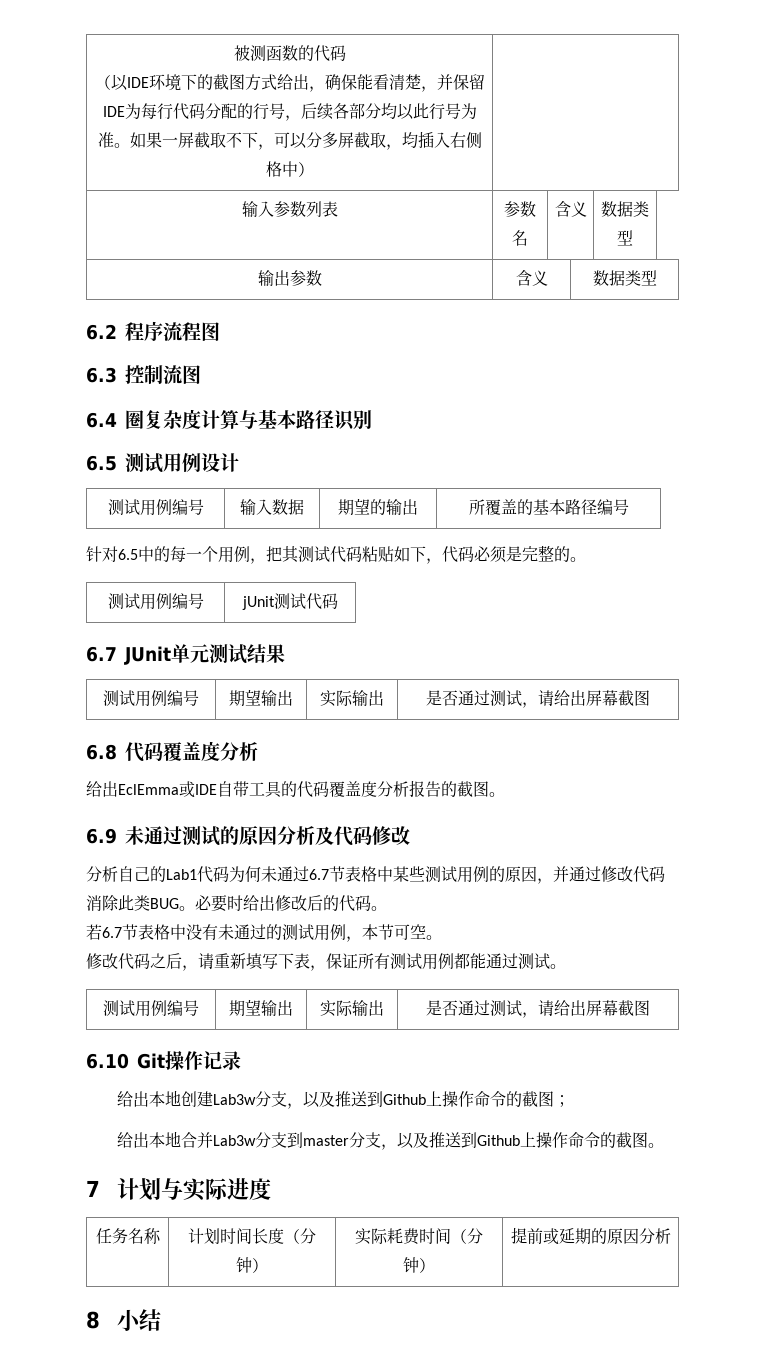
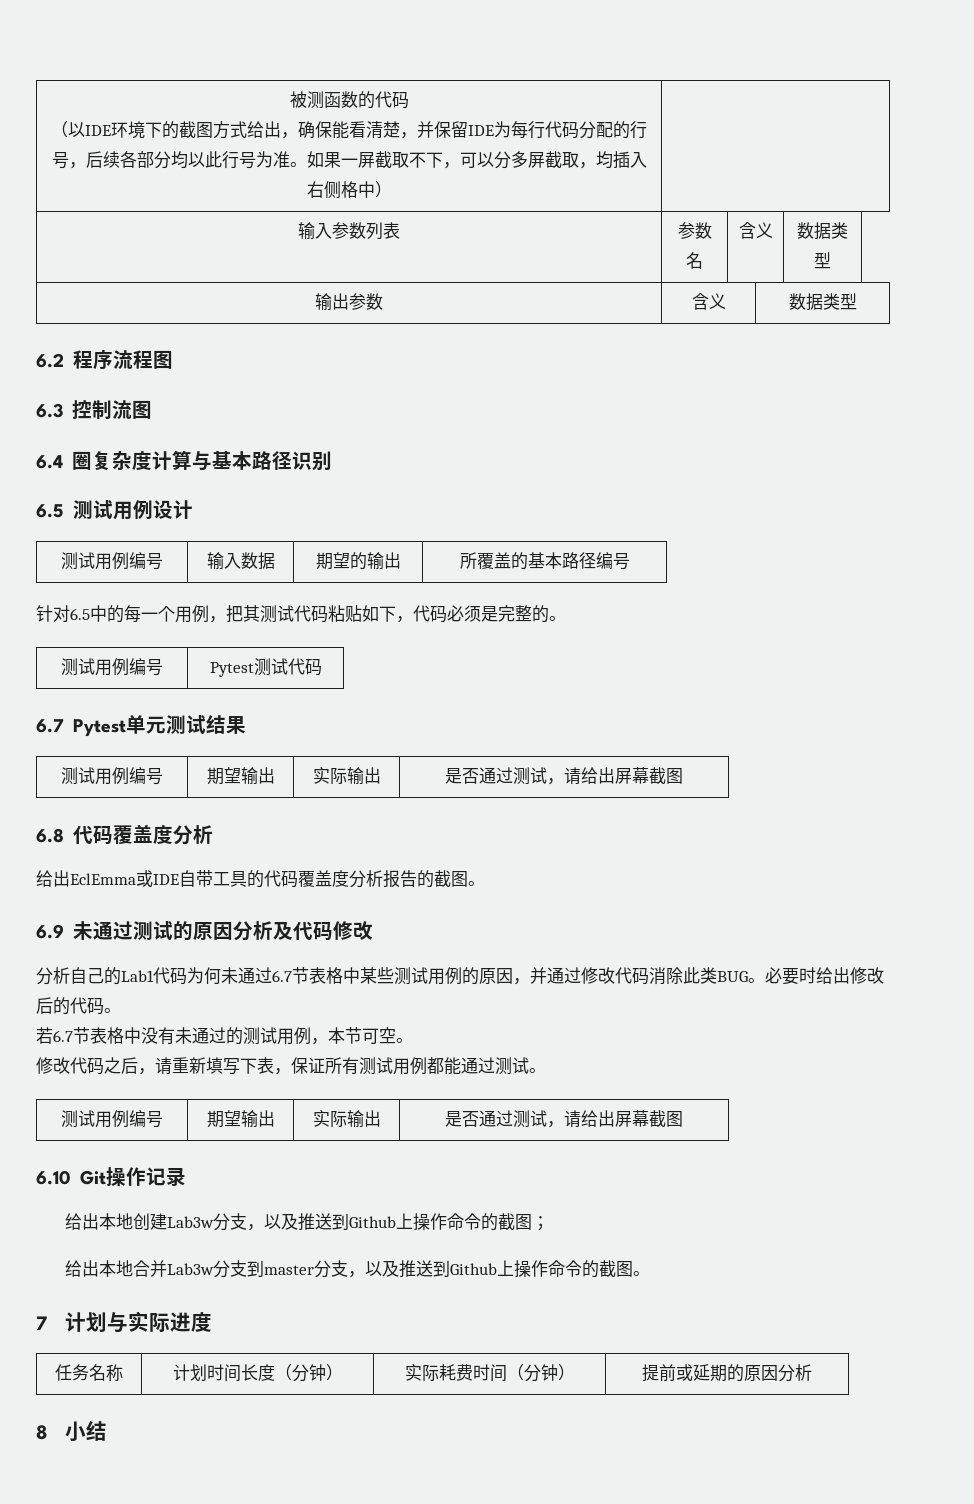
- 测试用例编号 | jUnit测试代码
+ 测试用例编号 | Pytest测试代码
- 6.7 JUnit单元测试结果
+ 6.7 Pytest单元测试结果

